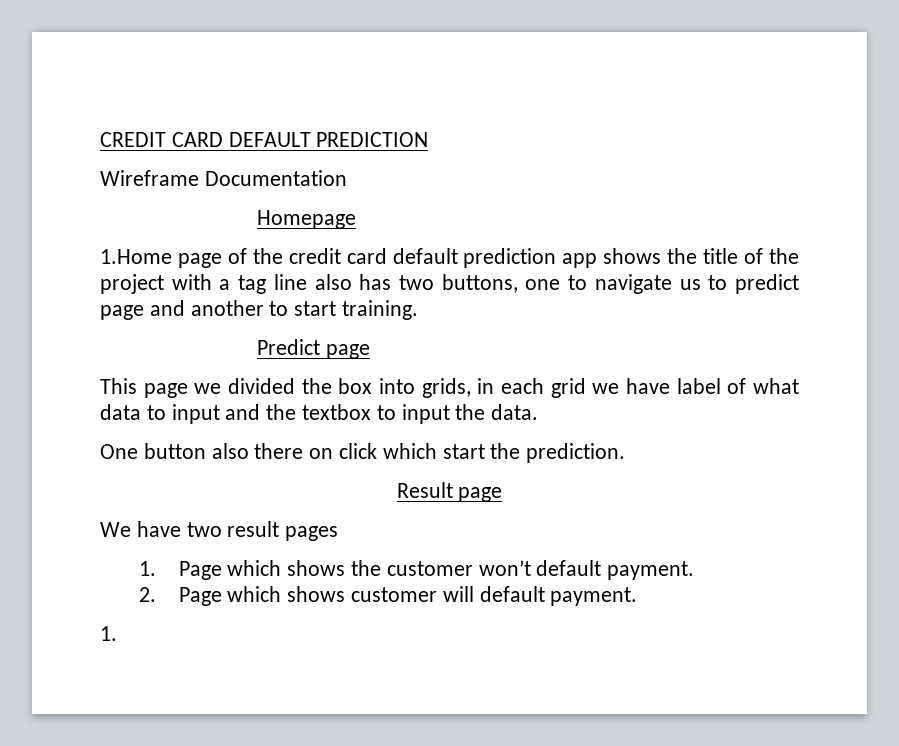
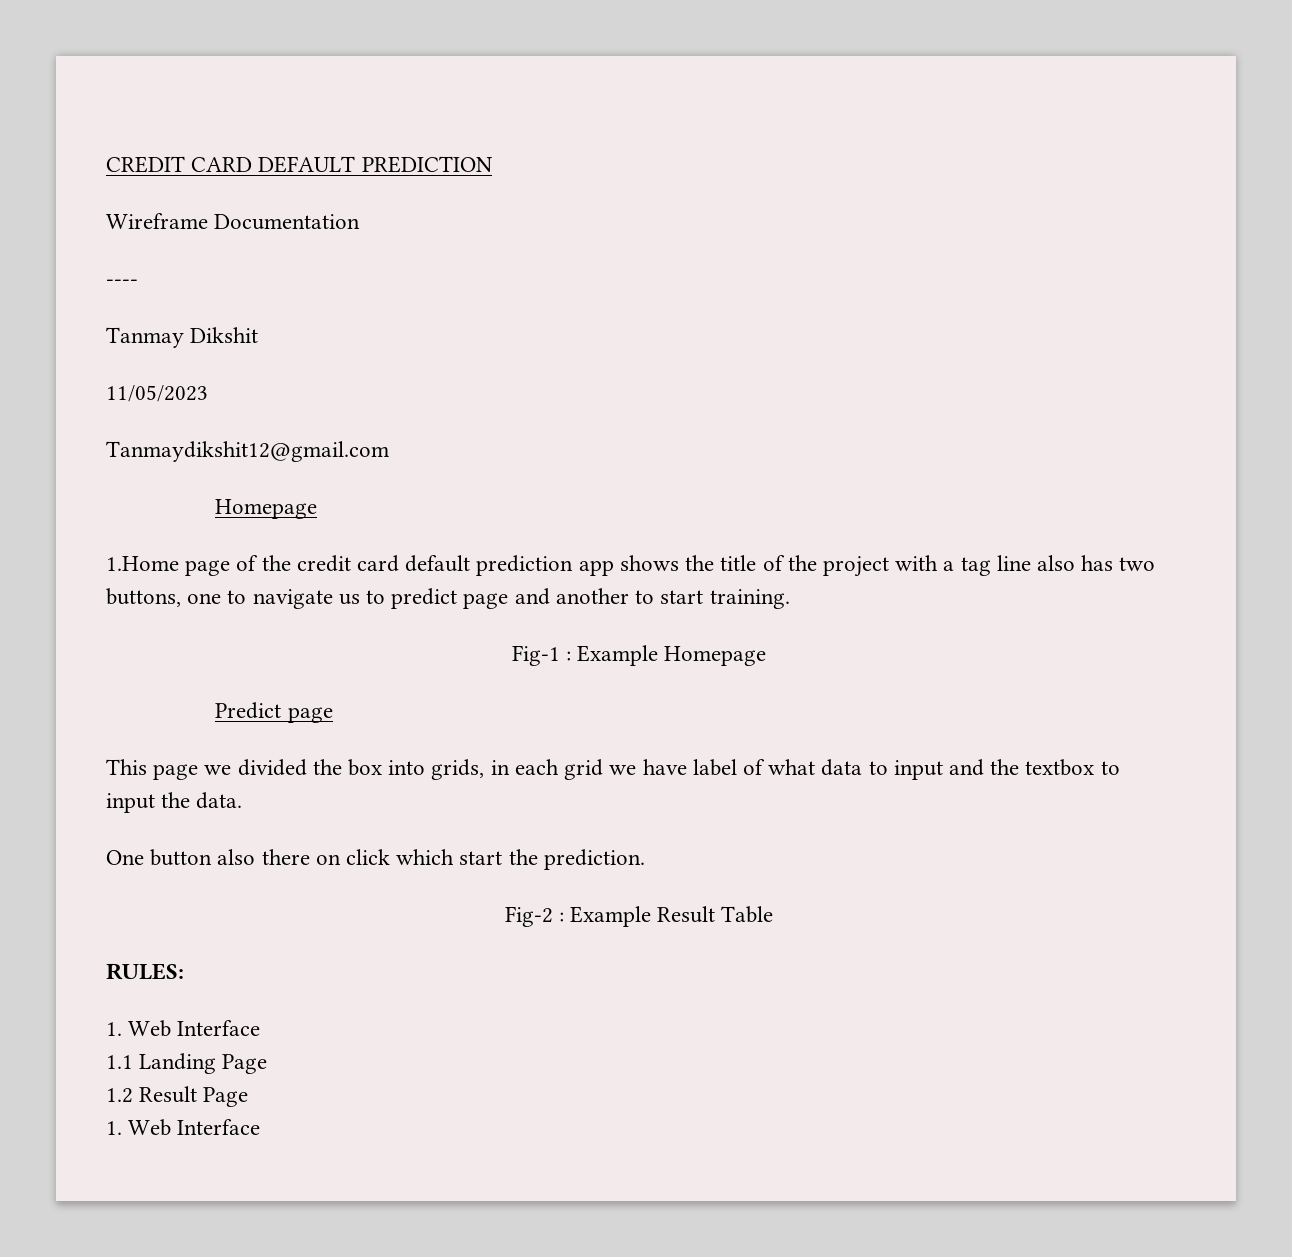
+ ----
+ Tanmay Dikshit
+ 11/05/2023
+ Tanmaydikshit12@gmail.com
+ Fig-1 : Example Homepage
- Result page
- We have two result pages
- 1. Page which shows the customer won’t default payment.
- 2. Page which shows customer will default payment.
- 1.
+ Fig-2 : Example Result Table
+ RULES:
+ 1. Web Interface
+ 1.1 Landing Page
+ 1.2 Result Page
+ 1. Web Interface

